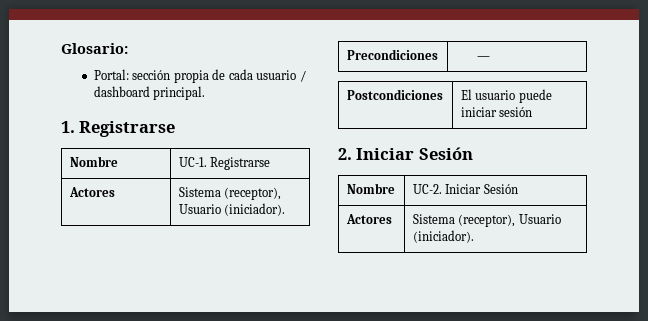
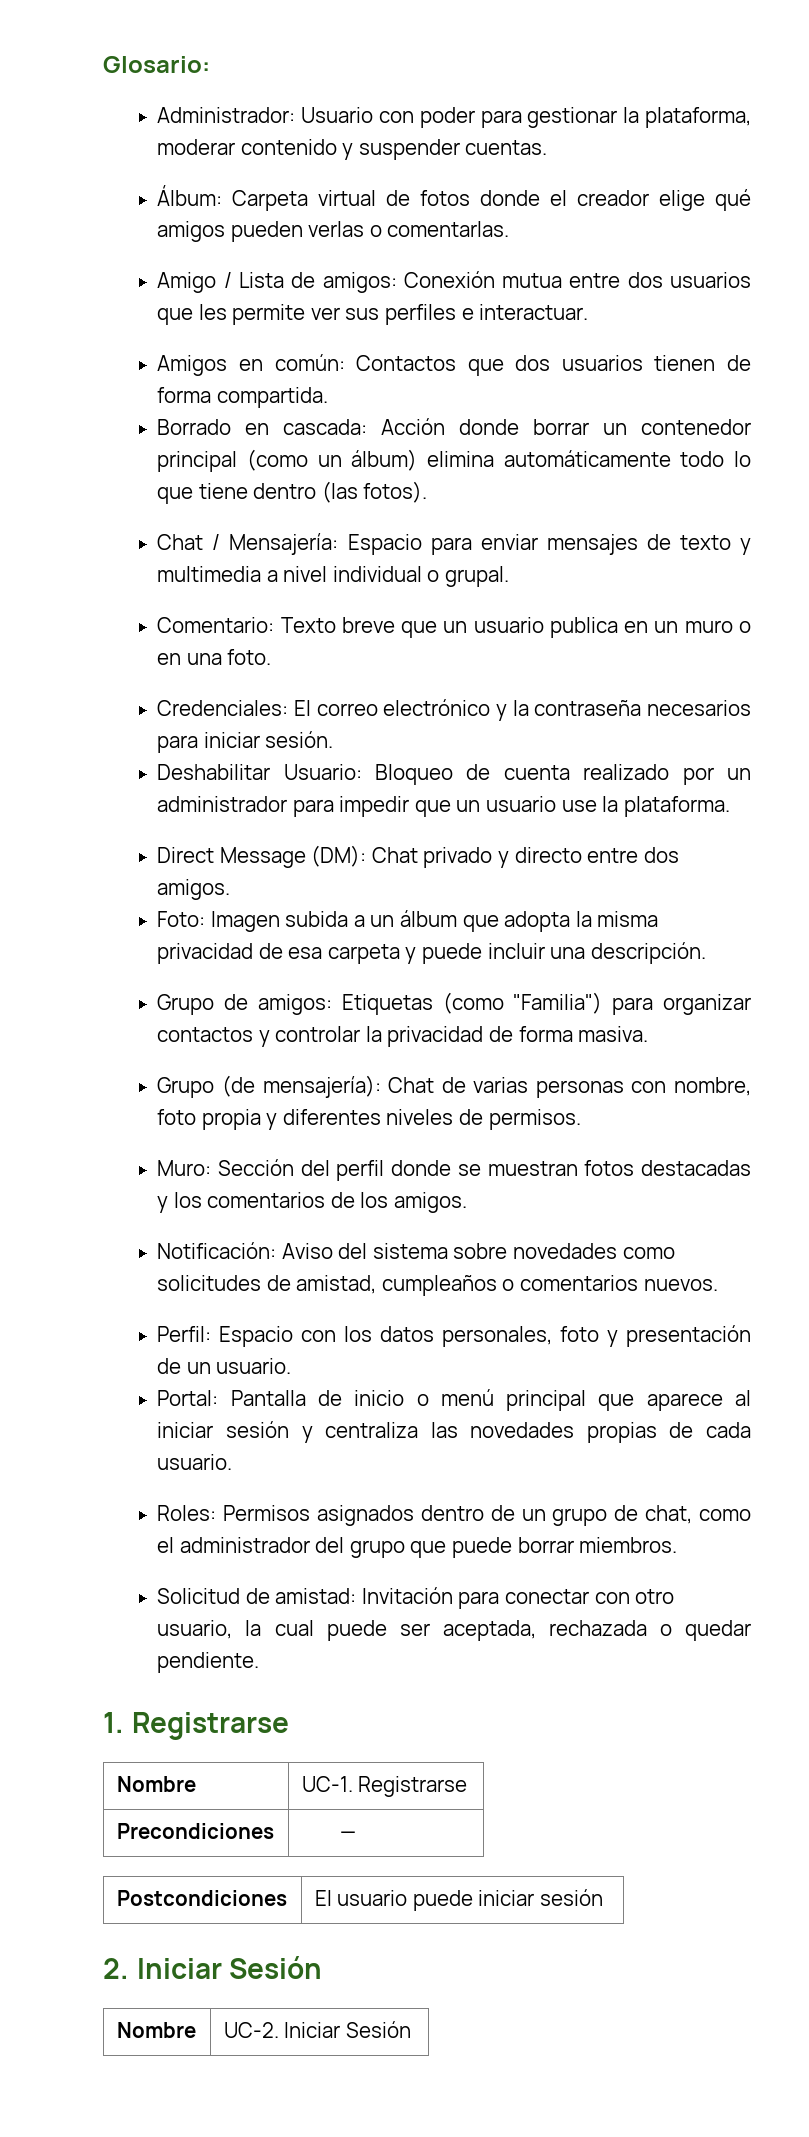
- Portal: sección propia de cada usuario / dashboard principal.
+ Administrador: Usuario con poder para gestionar la plataforma, moderar contenido y suspender cuentas.
+ Álbum: Carpeta virtual de fotos donde el creador elige qué amigos pueden verlas o comentarlas.
+ Amigo / Lista de amigos: Conexión mutua entre dos usuarios que les permite ver sus perfiles e interactuar.
+ Amigos en común: Contactos que dos usuarios tienen de forma compartida.
+ Borrado en cascada: Acción donde borrar un contenedor principal (como un álbum) elimina automáticamente todo lo que tiene dentro (las fotos).
+ Chat / Mensajería: Espacio para enviar mensajes de texto y multimedia a nivel individual o grupal.
+ Comentario: Texto breve que un usuario publica en un muro o en una foto.
+ Credenciales: El correo electrónico y la contraseña necesarios para iniciar sesión.
+ Deshabilitar Usuario: Bloqueo de cuenta realizado por un administrador para impedir que un usuario use la plataforma.
+ Direct Message (DM): Chat privado y directo entre dos amigos.
+ Foto: Imagen subida a un álbum que adopta la misma privacidad de esa carpeta y puede incluir una descripción.
+ Grupo de amigos: Etiquetas (como "Familia") para organizar contactos y controlar la privacidad de forma masiva.
+ Grupo (de mensajería): Chat de varias personas con nombre, foto propia y diferentes niveles de permisos.
+ Muro: Sección del perfil donde se muestran fotos destacadas y los comentarios de los amigos.
+ Notificación: Aviso del sistema sobre novedades como solicitudes de amistad, cumpleaños o comentarios nuevos.
+ Perfil: Espacio con los datos personales, foto y presentación de un usuario.
+ Portal: Pantalla de inicio o menú principal que aparece al iniciar sesión y centraliza las novedades propias de cada usuario.
+ Roles: Permisos asignados dentro de un grupo de chat, como el administrador del grupo que puede borrar miembros.
+ Solicitud de amistad: Invitación para conectar con otro usuario, la cual puede ser aceptada, rechazada o quedar pendiente.
  Nombre | UC-1. Registrarse
- Actores | Sistema (receptor), Usuario (iniciador).
  Nombre | UC-2. Iniciar Sesión
- Actores | Sistema (receptor), Usuario (iniciador).

